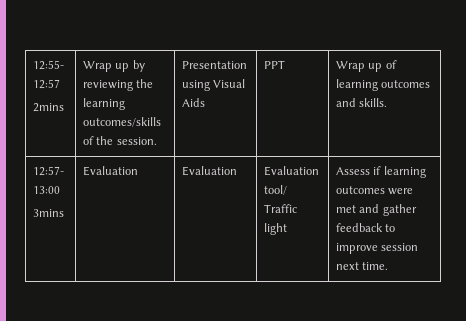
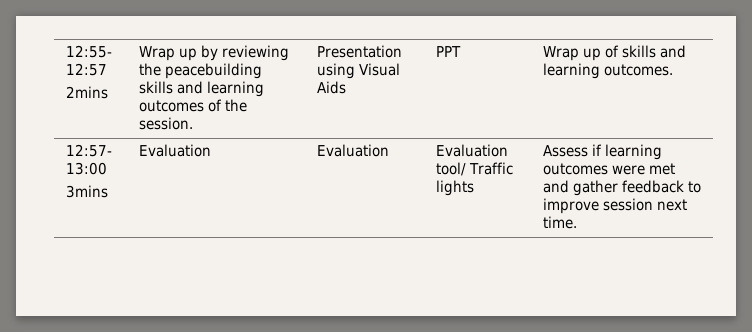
  12:55- 12:57
- 2mins | Wrap up by reviewing the learning outcomes/skills of the session. | Presentation using Visual Aids | PPT | Wrap up of learning outcomes and skills.
+ 2mins | Wrap up by reviewing the peacebuilding skills and learning outcomes of the session. | Presentation using Visual Aids | PPT | Wrap up of skills and learning outcomes.
  12:57- 13:00
- 3mins | Evaluation | Evaluation | Evaluation tool/ Traffic light | Assess if learning outcomes were met and gather feedback to improve session next time.
+ 3mins | Evaluation | Evaluation | Evaluation tool/ Traffic lights | Assess if learning outcomes were met and gather feedback to improve session next time.

